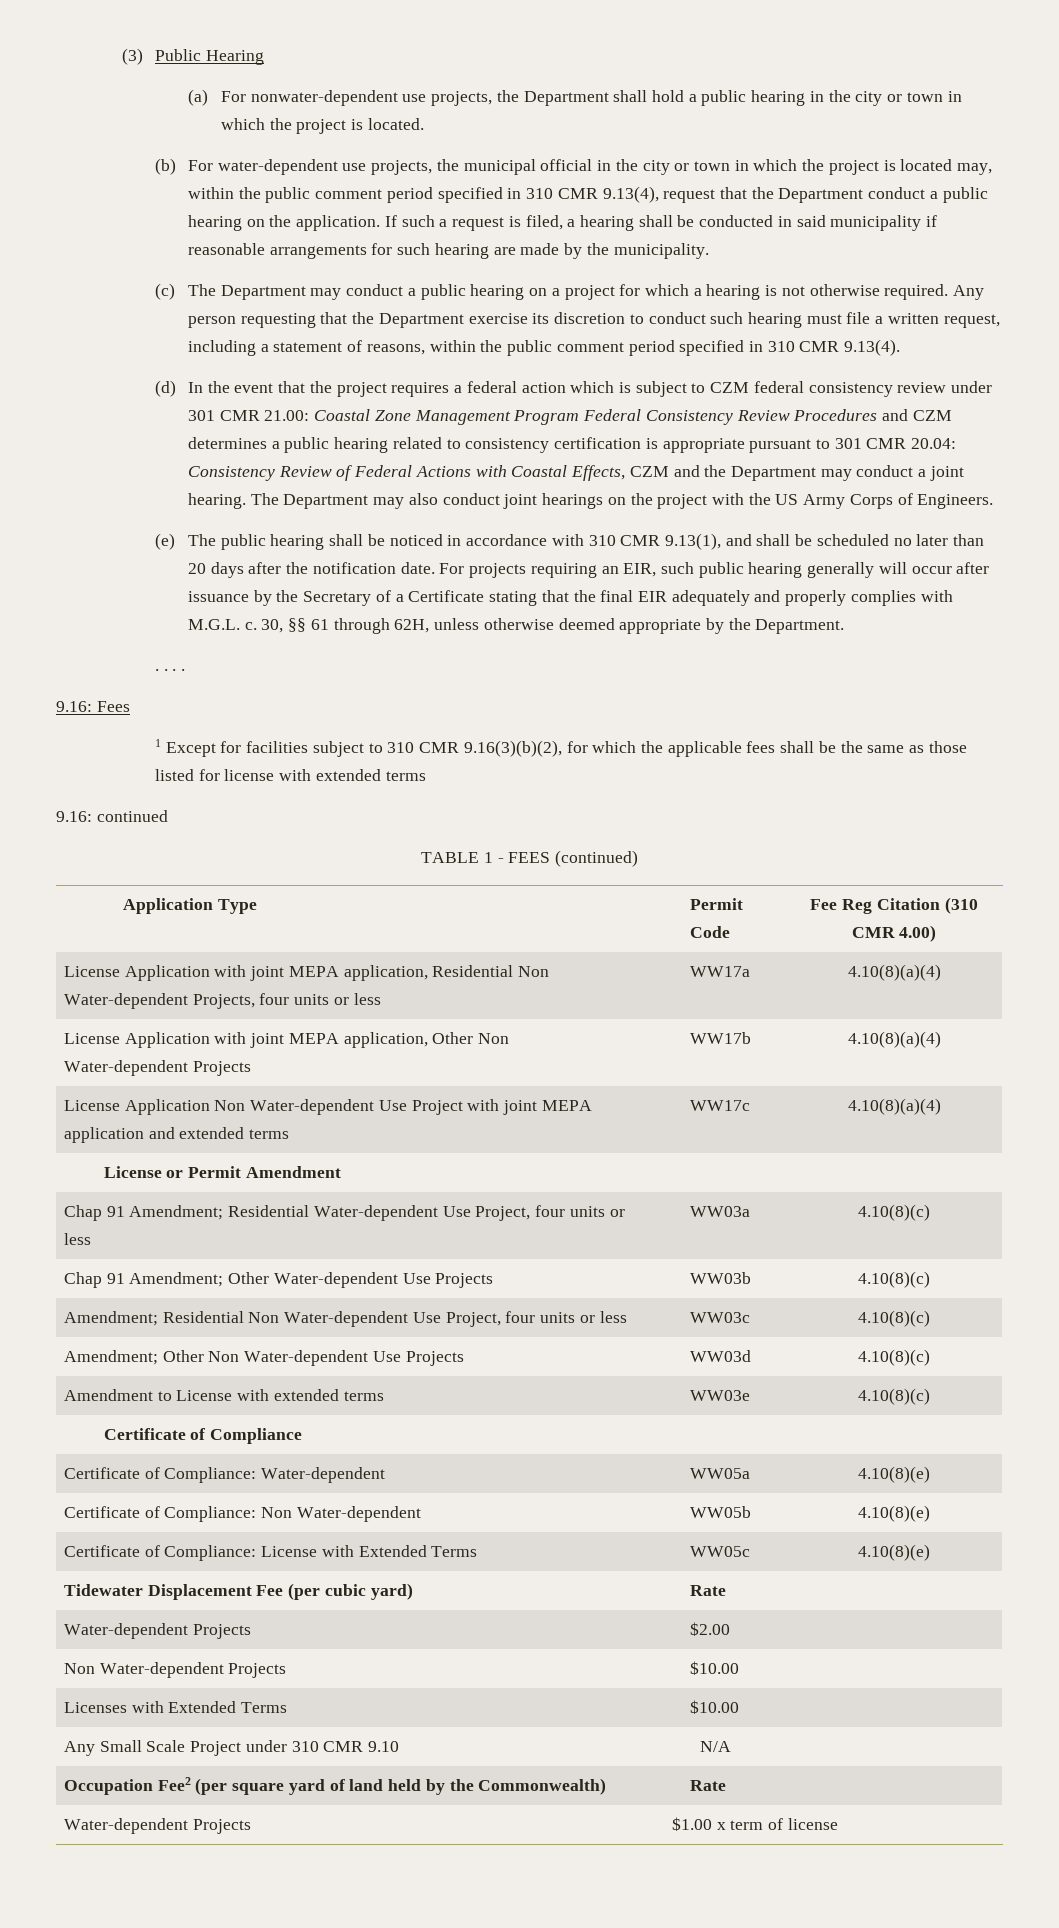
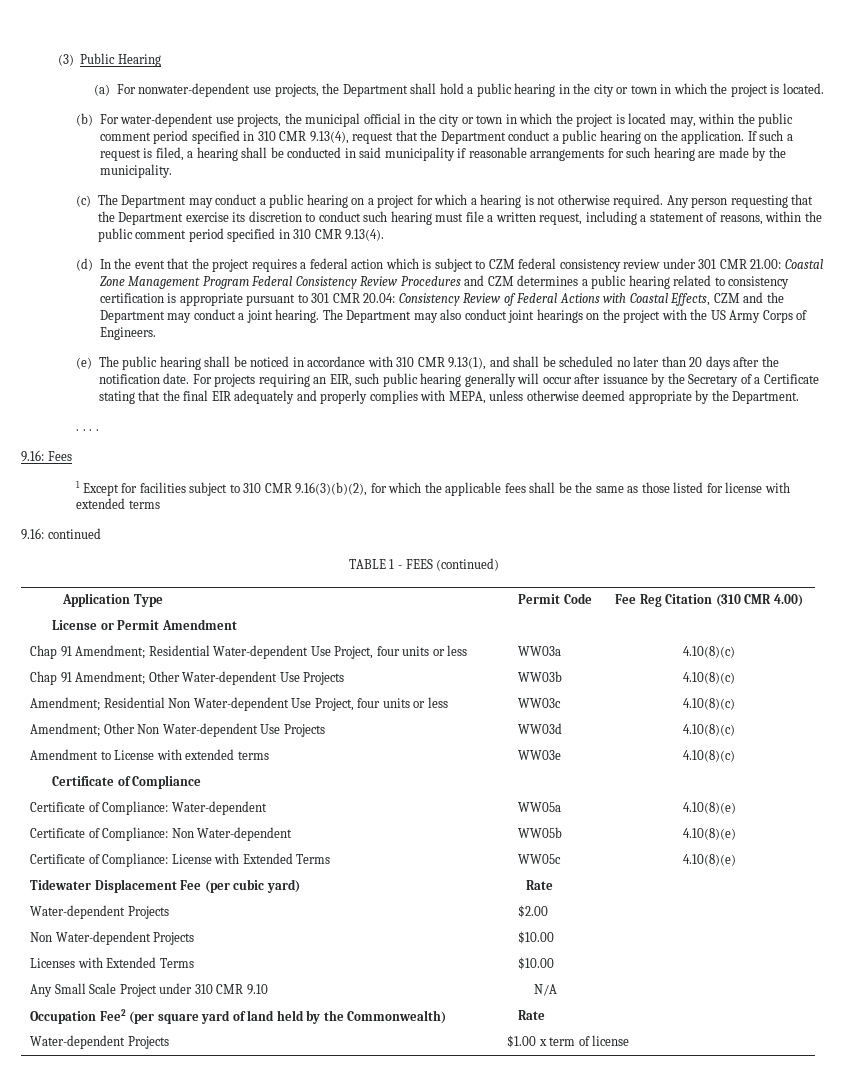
- For projects requiring an EIR, such public hearing generally will occur after issuance by the Secretary of a Certificate stating that the final EIR adequately and properly complies with M.G.L. c. 30, §§ 61 through 62H, unless otherwise deemed appropriate by the Department.
+ For projects requiring an EIR, such public hearing generally will occur after issuance by the Secretary of a Certificate stating that the final EIR adequately and properly complies with MEPA, unless otherwise deemed appropriate by the Department.
- License Application with joint MEPA application, Residential Non Water-dependent Projects, four units or less | WW17a | 4.10(8)(a)(4)
- License Application with joint MEPA application, Other Non Water-dependent Projects | WW17b | 4.10(8)(a)(4)
- License Application Non Water-dependent Use Project with joint MEPA application and extended terms | WW17c | 4.10(8)(a)(4)

